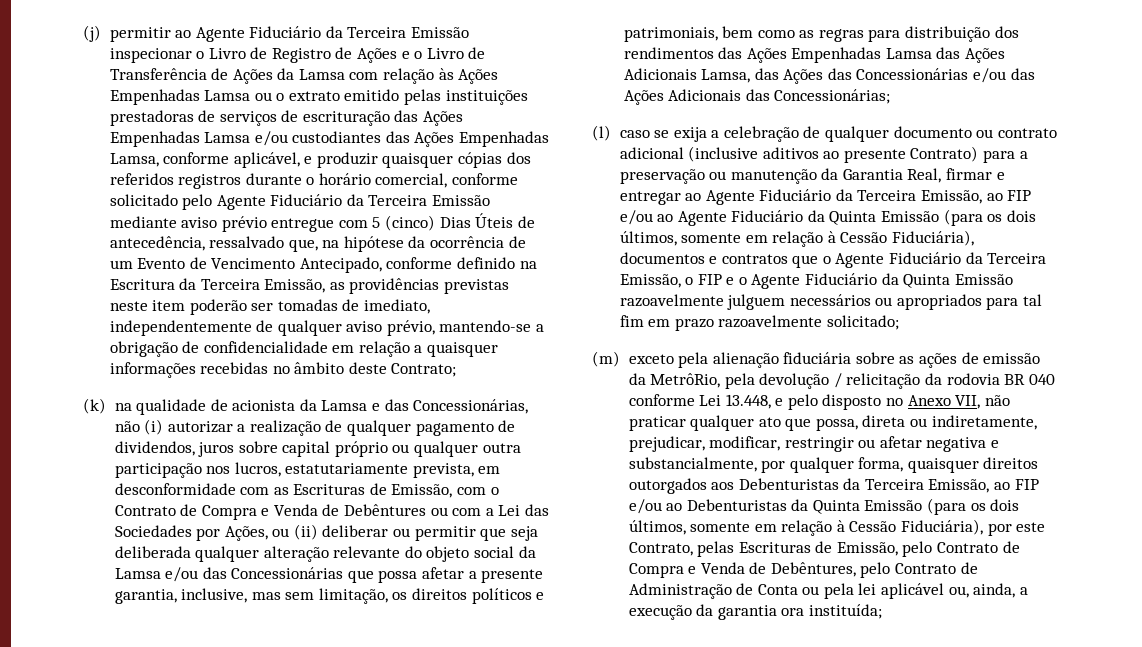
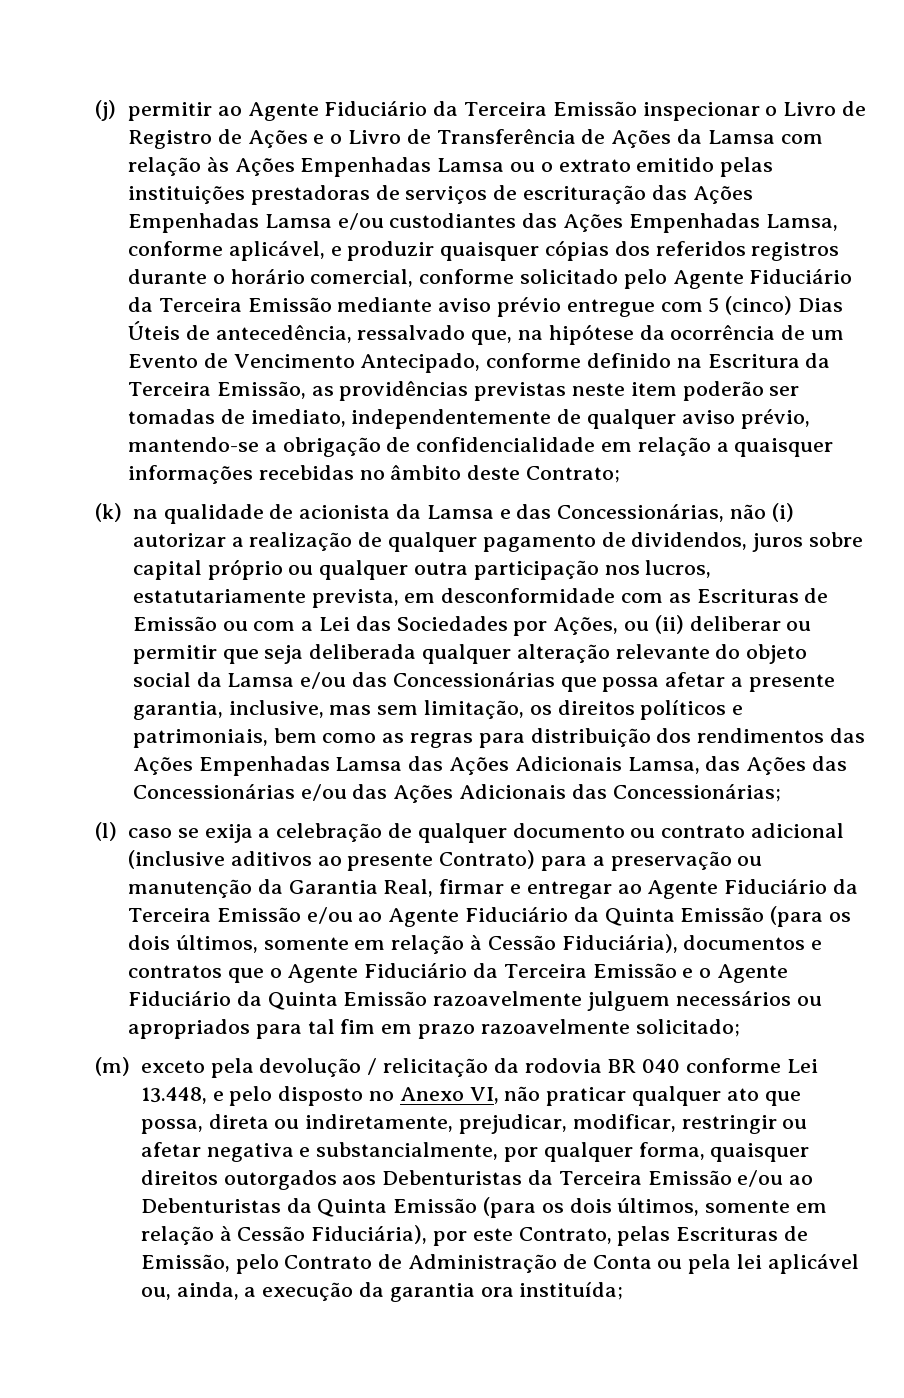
- (k) na qualidade de acionista da Lamsa e das Concessionárias, não (i) autorizar a realização de qualquer pagamento de dividendos, juros sobre capital próprio ou qualquer outra participação nos lucros, estatutariamente prevista, em desconformidade com as Escrituras de Emissão, com o Contrato de Compra e Venda de Debêntures ou com a Lei das Sociedades por Ações, ou (ii) deliberar ou permitir que seja deliberada qualquer alteração relevante do objeto social da Lamsa e/ou das Concessionárias que possa afetar a presente garantia, inclusive, mas sem limitação, os direitos políticos e patrimoniais, bem como as regras para distribuição dos rendimentos das Ações Empenhadas Lamsa das Ações Adicionais Lamsa, das Ações das Concessionárias e/ou das Ações Adicionais das Concessionárias;
+ (k) na qualidade de acionista da Lamsa e das Concessionárias, não (i) autorizar a realização de qualquer pagamento de dividendos, juros sobre capital próprio ou qualquer outra participação nos lucros, estatutariamente prevista, em desconformidade com as Escrituras de Emissão ou com a Lei das Sociedades por Ações, ou (ii) deliberar ou permitir que seja deliberada qualquer alteração relevante do objeto social da Lamsa e/ou das Concessionárias que possa afetar a presente garantia, inclusive, mas sem limitação, os direitos políticos e patrimoniais, bem como as regras para distribuição dos rendimentos das Ações Empenhadas Lamsa das Ações Adicionais Lamsa, das Ações das Concessionárias e/ou das Ações Adicionais das Concessionárias;
- (l) caso se exija a celebração de qualquer documento ou contrato adicional (inclusive aditivos ao presente Contrato) para a preservação ou manutenção da Garantia Real, firmar e entregar ao Agente Fiduciário da Terceira Emissão, ao FIP e/ou ao Agente Fiduciário da Quinta Emissão (para os dois últimos, somente em relação à Cessão Fiduciária), documentos e contratos que o Agente Fiduciário da Terceira Emissão, o FIP e o Agente Fiduciário da Quinta Emissão razoavelmente julguem necessários ou apropriados para tal fim em prazo razoavelmente solicitado;
+ (l) caso se exija a celebração de qualquer documento ou contrato adicional (inclusive aditivos ao presente Contrato) para a preservação ou manutenção da Garantia Real, firmar e entregar ao Agente Fiduciário da Terceira Emissão e/ou ao Agente Fiduciário da Quinta Emissão (para os dois últimos, somente em relação à Cessão Fiduciária), documentos e contratos que o Agente Fiduciário da Terceira Emissão e o Agente Fiduciário da Quinta Emissão razoavelmente julguem necessários ou apropriados para tal fim em prazo razoavelmente solicitado;
- (m) exceto pela alienação fiduciária sobre as ações de emissão da MetrôRio, pela devolução / relicitação da rodovia BR 040 conforme Lei 13.448, e pelo disposto no Anexo VII, não praticar qualquer ato que possa, direta ou indiretamente, prejudicar, modificar, restringir ou afetar negativa e substancialmente, por qualquer forma, quaisquer direitos outorgados aos Debenturistas da Terceira Emissão, ao FIP e/ou ao Debenturistas da Quinta Emissão (para os dois últimos, somente em relação à Cessão Fiduciária), por este Contrato, pelas Escrituras de Emissão, pelo Contrato de Compra e Venda de Debêntures, pelo Contrato de Administração de Conta ou pela lei aplicável ou, ainda, a execução da garantia ora instituída;
+ (m) exceto pela devolução / relicitação da rodovia BR 040 conforme Lei 13.448, e pelo disposto no Anexo VI, não praticar qualquer ato que possa, direta ou indiretamente, prejudicar, modificar, restringir ou afetar negativa e substancialmente, por qualquer forma, quaisquer direitos outorgados aos Debenturistas da Terceira Emissão e/ou ao Debenturistas da Quinta Emissão (para os dois últimos, somente em relação à Cessão Fiduciária), por este Contrato, pelas Escrituras de Emissão, pelo Contrato de Administração de Conta ou pela lei aplicável ou, ainda, a execução da garantia ora instituída;

